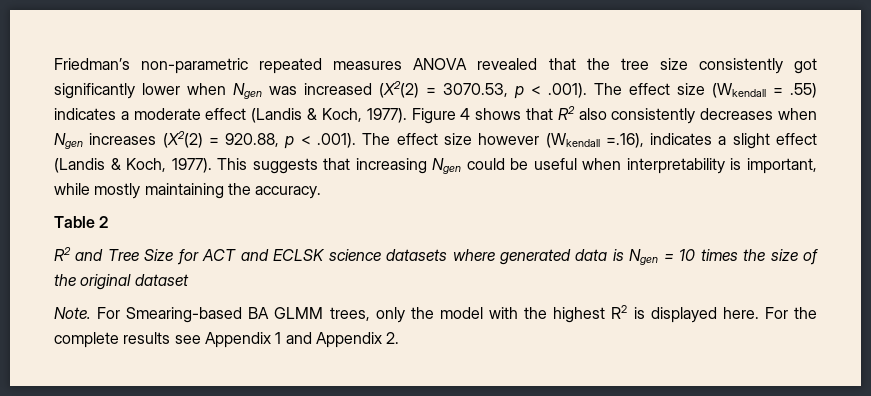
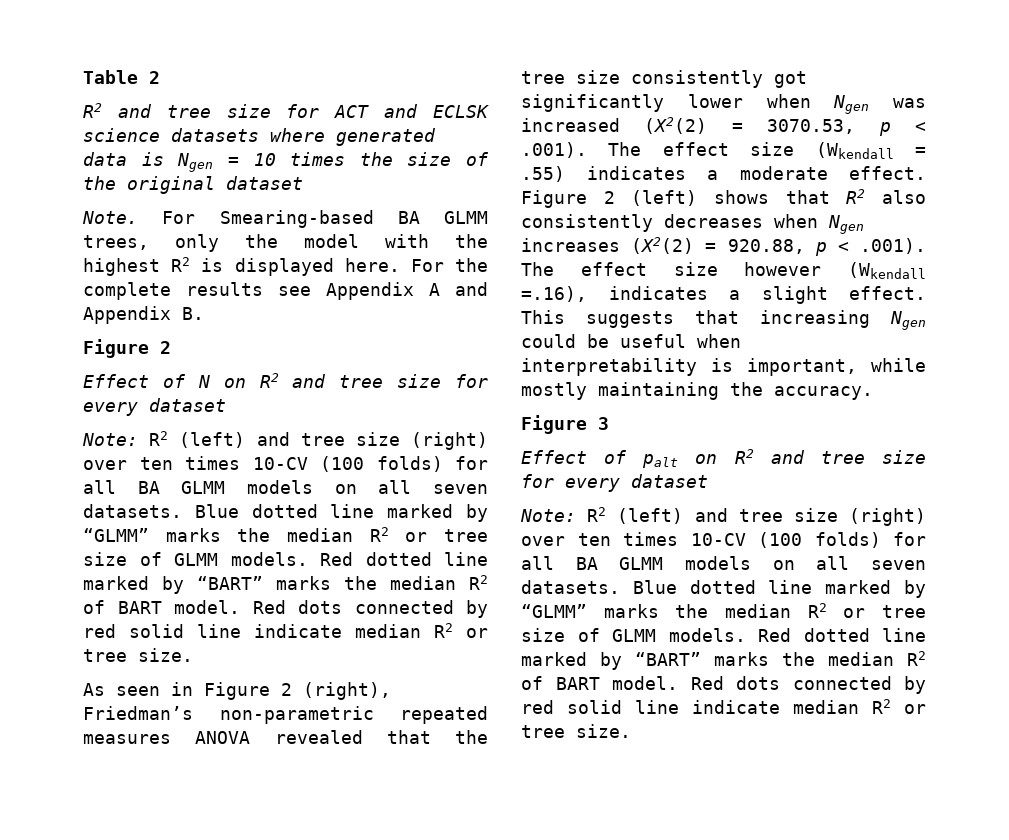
- Friedman’s non-parametric repeated measures ANOVA revealed that the tree size consistently got significantly lower when Ngen was increased (X2(2) = 3070.53, p < .001). The effect size (Wkendall = .55) indicates a moderate effect (Landis & Koch, 1977). Figure 4 shows that R2 also consistently decreases when Ngen increases (X2(2) = 920.88, p < .001). The effect size however (Wkendall =.16), indicates a slight effect (Landis & Koch, 1977). This suggests that increasing Ngen could be useful when interpretability is important, while mostly maintaining the accuracy.
- R2 and Tree Size for ACT and ECLSK science datasets where generated data is Ngen = 10 times the size of the original dataset
+ R2 and tree size for ACT and ECLSK science datasets where generated data is Ngen = 10 times the size of the original dataset
- For the complete results see Appendix 1 and Appendix 2.
+ For the complete results see Appendix A and Appendix B.
+ Figure 2
+ Effect of N on R2 and tree size for every dataset
+ Note: R2 (left) and tree size (right) over ten times 10-CV (100 folds) for all BA GLMM models on all seven datasets. Blue dotted line marked by “GLMM” marks the median R2 or tree size of GLMM models. Red dotted line marked by “BART” marks the median R2 of BART model. Red dots connected by red solid line indicate median R2 or tree size.
+ As seen in Figure 2 (right), Friedman’s non-parametric repeated measures ANOVA revealed that the tree size consistently got significantly lower when Ngen was increased (X2(2) = 3070.53, p < .001). The effect size (Wkendall = .55) indicates a moderate effect. Figure 2 (left) shows that R2 also consistently decreases when Ngen increases (X2(2) = 920.88, p < .001). The effect size however (Wkendall =.16), indicates a slight effect. This suggests that increasing Ngen could be useful when interpretability is important, while mostly maintaining the accuracy.
+ Figure 3
+ Effect of palt on R2 and tree size for every dataset
+ Note: R2 (left) and tree size (right) over ten times 10-CV (100 folds) for all BA GLMM models on all seven datasets. Blue dotted line marked by “GLMM” marks the median R2 or tree size of GLMM models. Red dotted line marked by “BART” marks the median R2 of BART model. Red dots connected by red solid line indicate median R2 or tree size.

